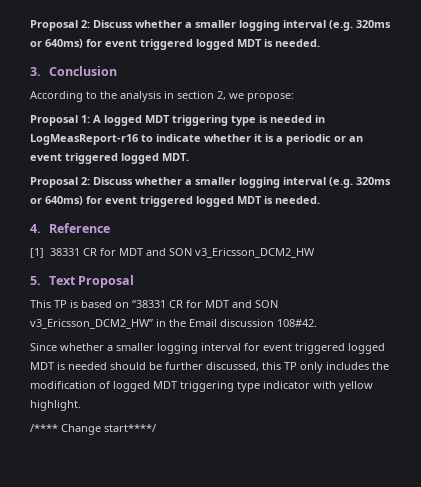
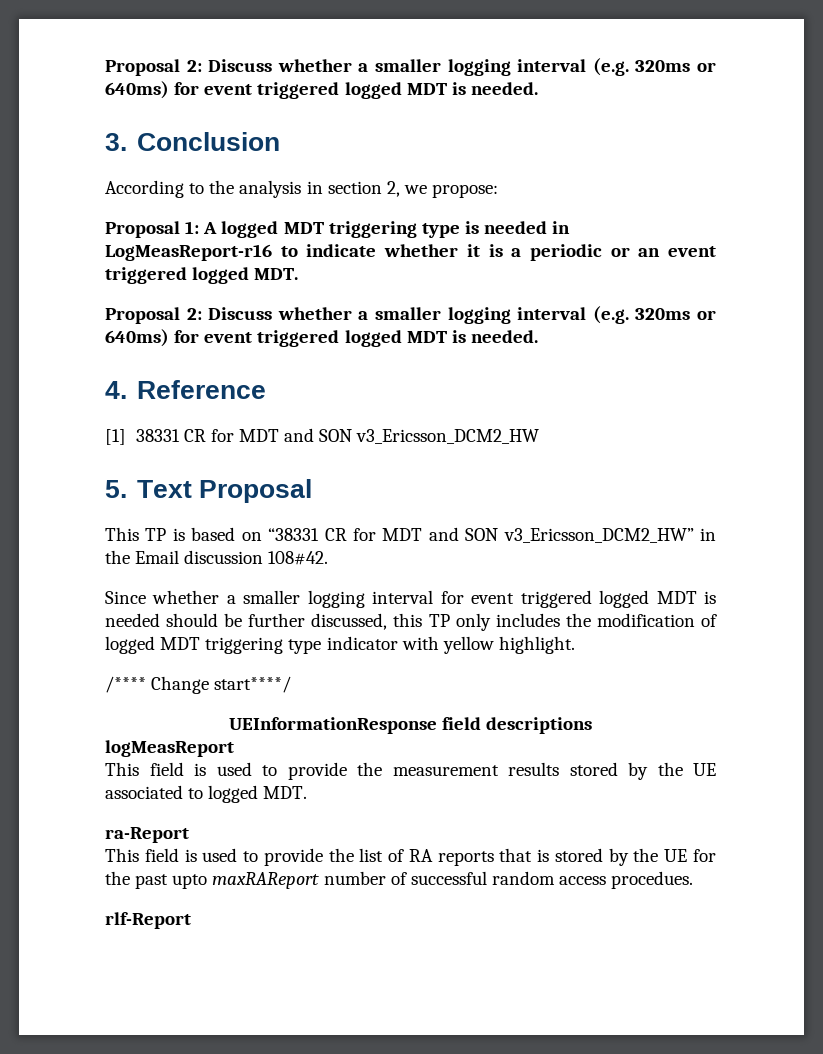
+ UEInformationResponse field descriptions
+ logMeasReport
+ This field is used to provide the measurement results stored by the UE associated to logged MDT.
+ ra-Report
+ This field is used to provide the list of RA reports that is stored by the UE for the past upto maxRAReport number of successful random access procedues.
+ rlf-Report

